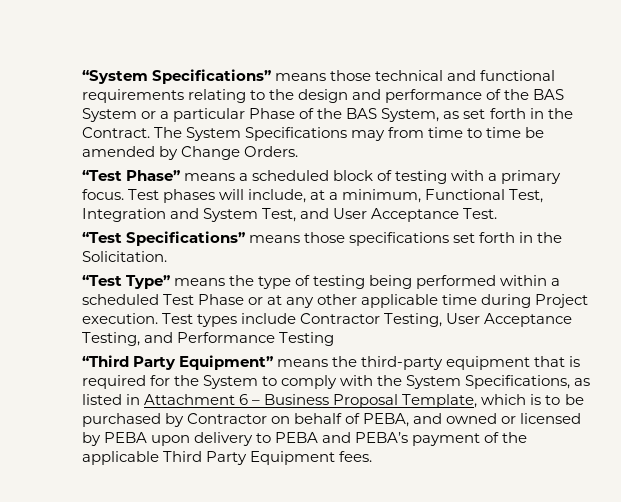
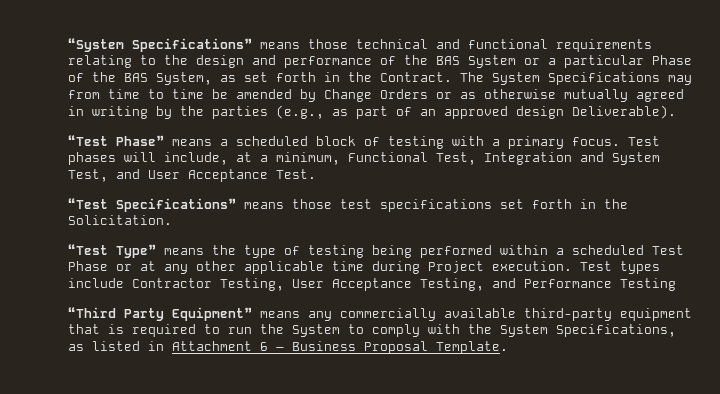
- The System Specifications may from time to time be amended by Change Orders.
+ The System Specifications may from time to time be amended by Change Orders or as otherwise mutually agreed in writing by the parties (e.g., as part of an approved design Deliverable).
- “Test Specifications” means those specifications set forth in the Solicitation.
+ “Test Specifications” means those test specifications set forth in the Solicitation.
- “Third Party Equipment” means the third-party equipment that is required for the System to comply with the System Specifications, as listed in Attachment 6 – Business Proposal Template, which is to be purchased by Contractor on behalf of PEBA, and owned or licensed by PEBA upon delivery to PEBA and PEBA’s payment of the applicable Third Party Equipment fees.
+ “Third Party Equipment” means any commercially available third-party equipment that is required to run the System to comply with the System Specifications, as listed in Attachment 6 – Business Proposal Template.

